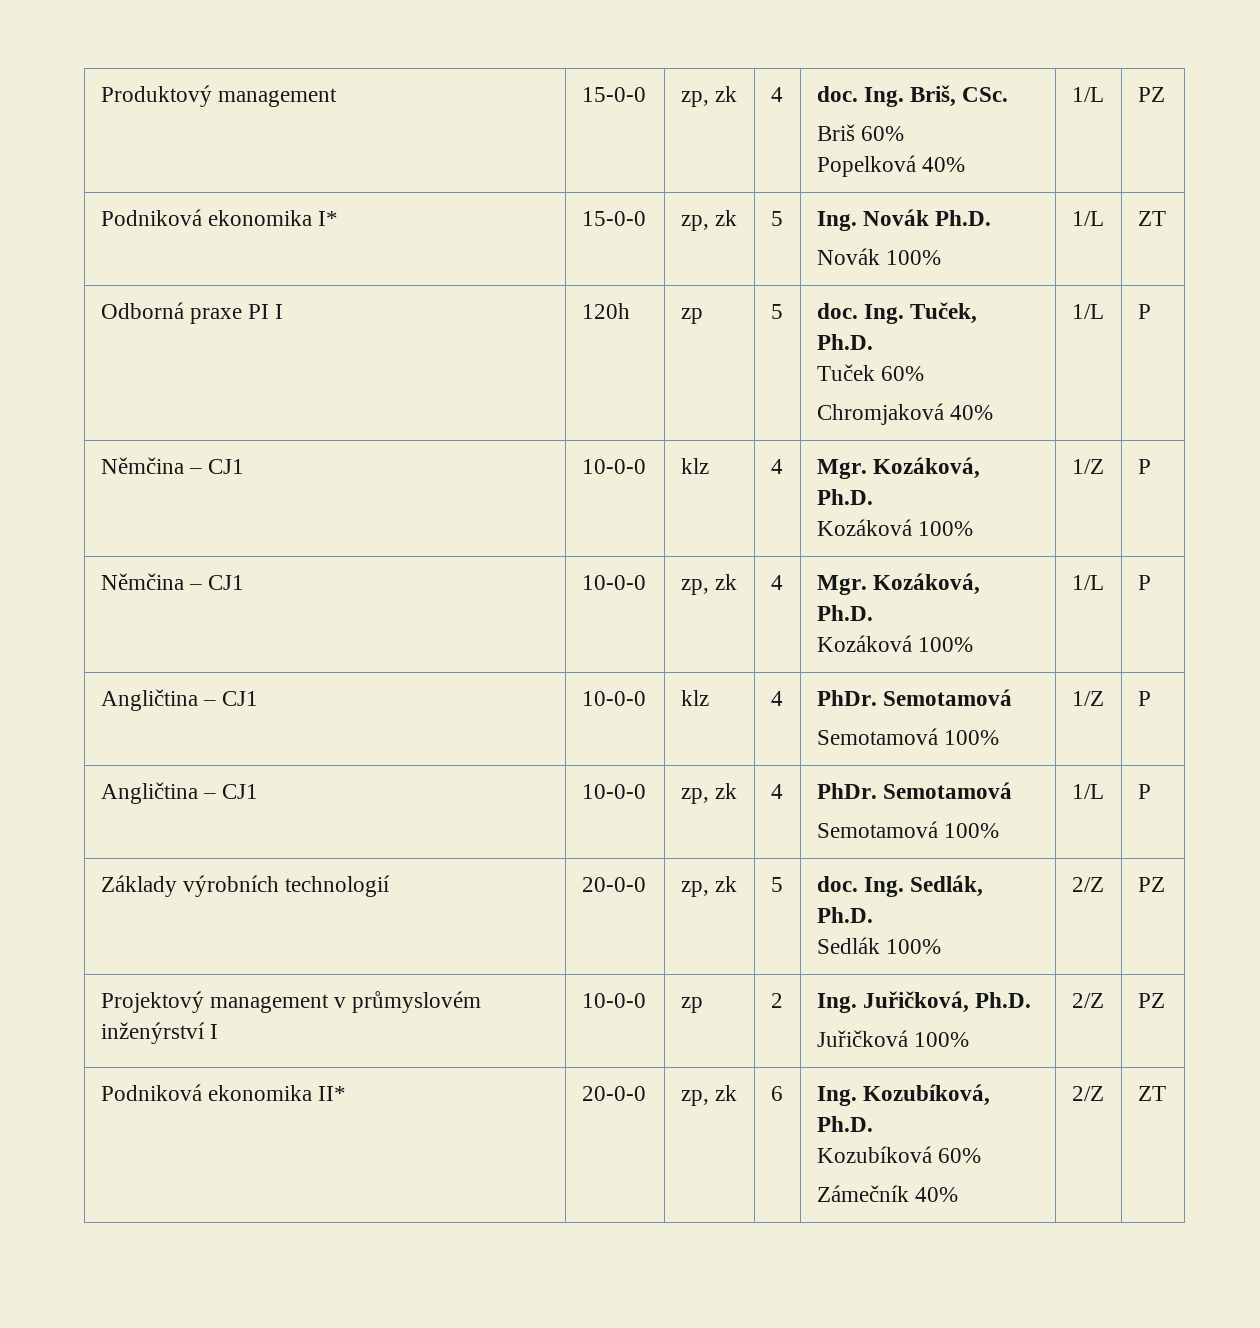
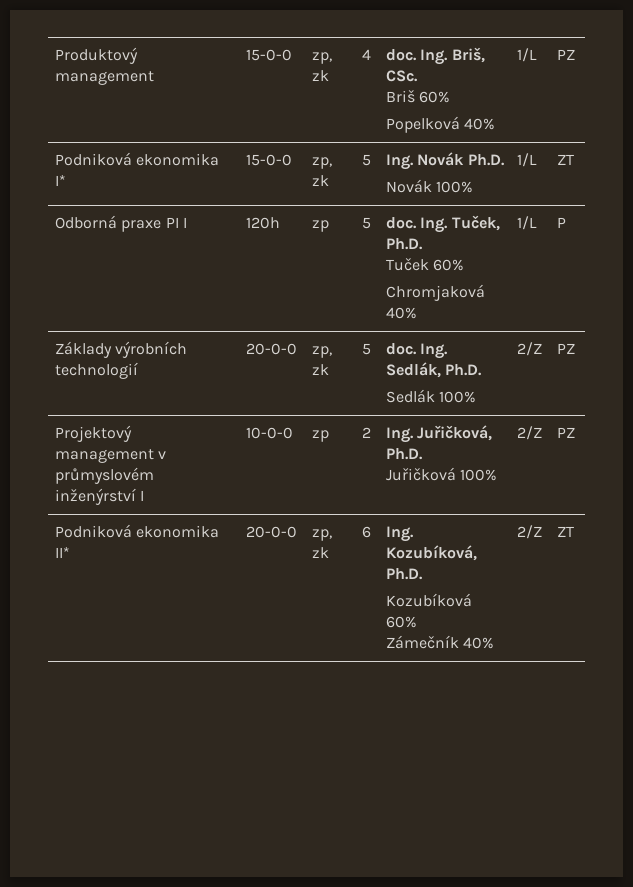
- Němčina – CJ1 | 10-0-0 | klz | 4 | Mgr. Kozáková, Ph.D.
- Kozáková 100% | 1/Z | P
- Němčina – CJ1 | 10-0-0 | zp, zk | 4 | Mgr. Kozáková, Ph.D.
- Kozáková 100% | 1/L | P
- Angličtina – CJ1 | 10-0-0 | klz | 4 | PhDr. Semotamová
- Semotamová 100% | 1/Z | P
- Angličtina – CJ1 | 10-0-0 | zp, zk | 4 | PhDr. Semotamová
- Semotamová 100% | 1/L | P

